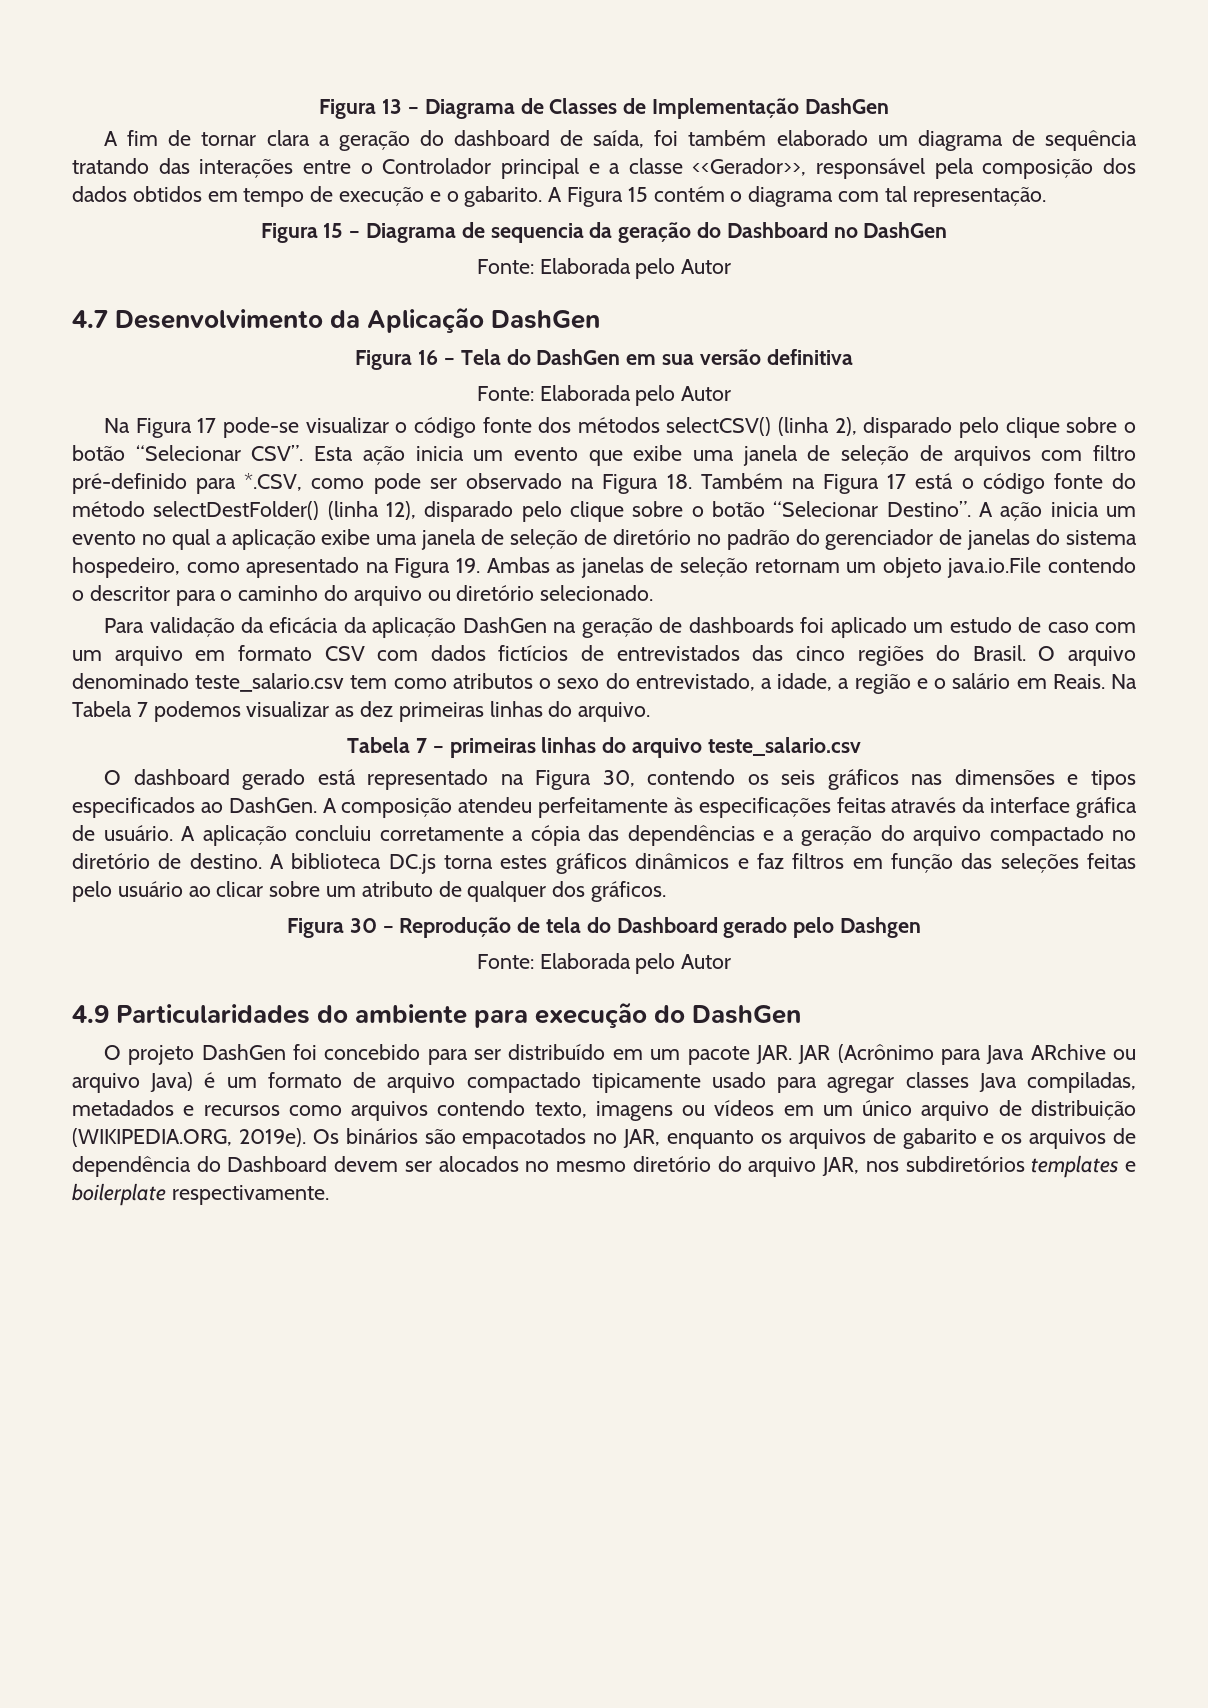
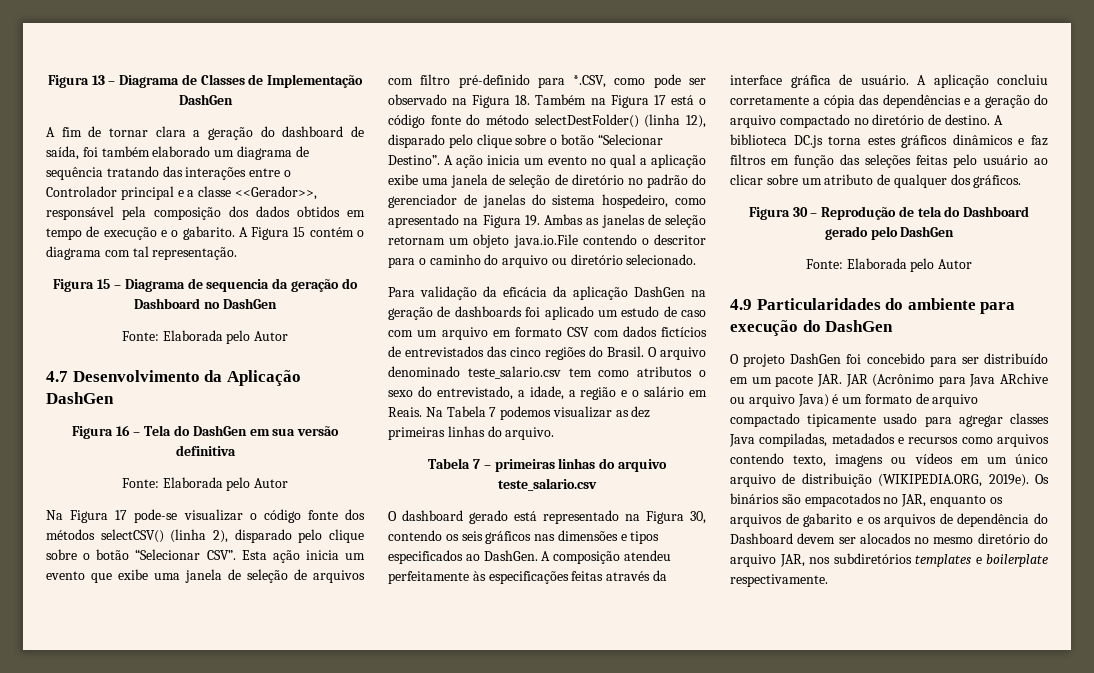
- Figura 30 – Reprodução de tela do Dashboard gerado pelo Dashgen
+ Figura 30 – Reprodução de tela do Dashboard gerado pelo DashGen

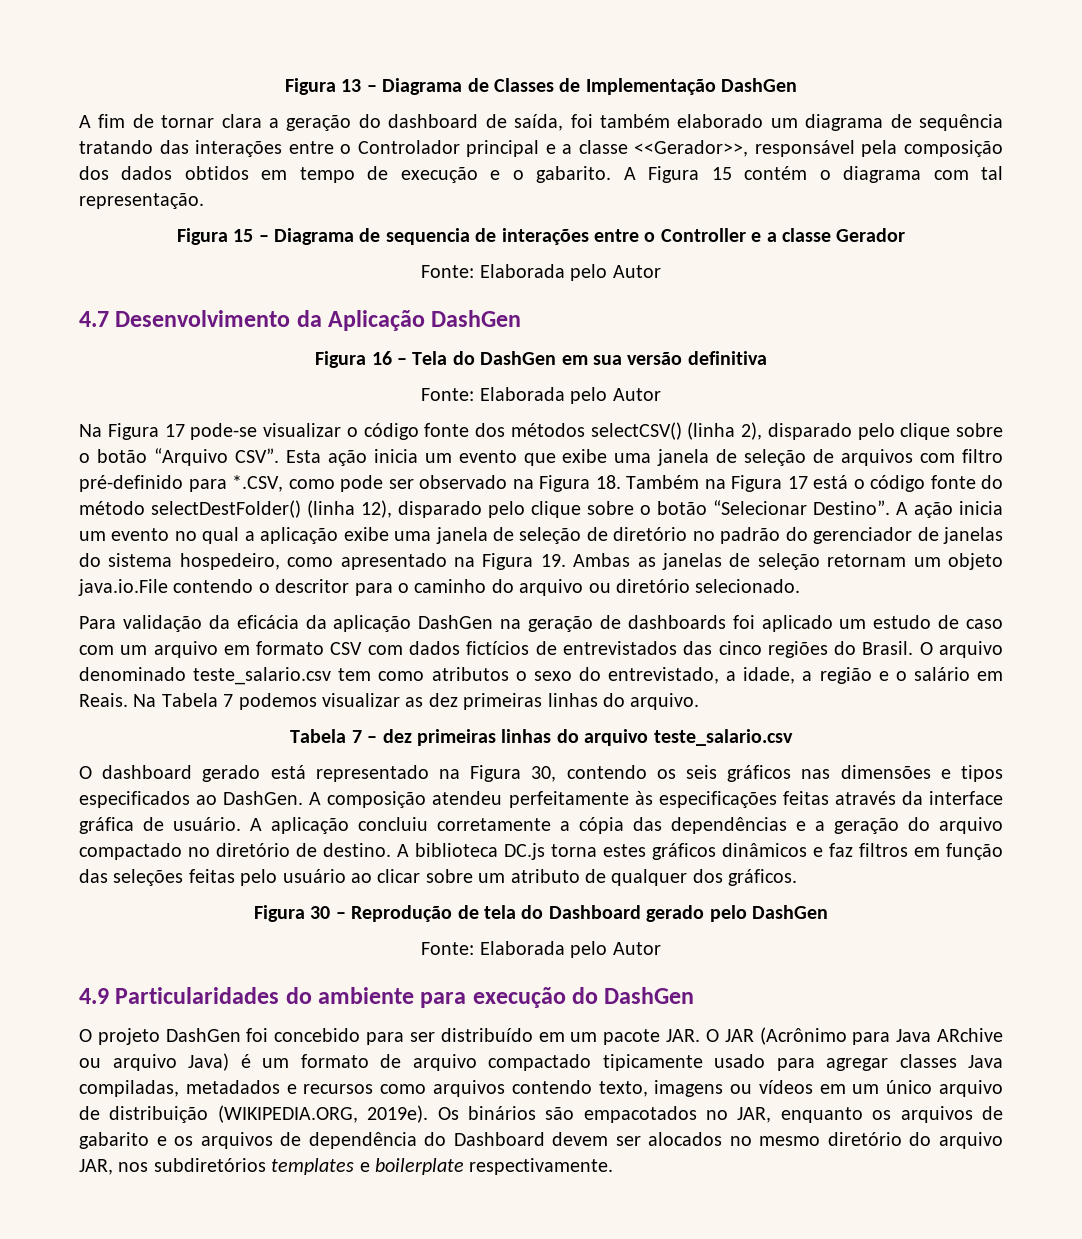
- Figura 15 – Diagrama de sequencia da geração do Dashboard no DashGen
+ Figura 15 – Diagrama de sequencia de interações entre o Controller e a classe Gerador
- Na Figura 17 pode-se visualizar o código fonte dos métodos selectCSV() (linha 2), disparado pelo clique sobre o botão “Selecionar CSV”.
+ Na Figura 17 pode-se visualizar o código fonte dos métodos selectCSV() (linha 2), disparado pelo clique sobre o botão “Arquivo CSV”.
- Tabela 7 – primeiras linhas do arquivo teste_salario.csv
+ Tabela 7 – dez primeiras linhas do arquivo teste_salario.csv
- O projeto DashGen foi concebido para ser distribuído em um pacote JAR. JAR (Acrônimo para Java ARchive ou arquivo Java) é um formato de arquivo compactado tipicamente usado para agregar classes Java compiladas, metadados e recursos como arquivos contendo texto, imagens ou vídeos em um único arquivo de distribuição (WIKIPEDIA.ORG, 2019e).
+ O projeto DashGen foi concebido para ser distribuído em um pacote JAR. O JAR (Acrônimo para Java ARchive ou arquivo Java) é um formato de arquivo compactado tipicamente usado para agregar classes Java compiladas, metadados e recursos como arquivos contendo texto, imagens ou vídeos em um único arquivo de distribuição (WIKIPEDIA.ORG, 2019e).

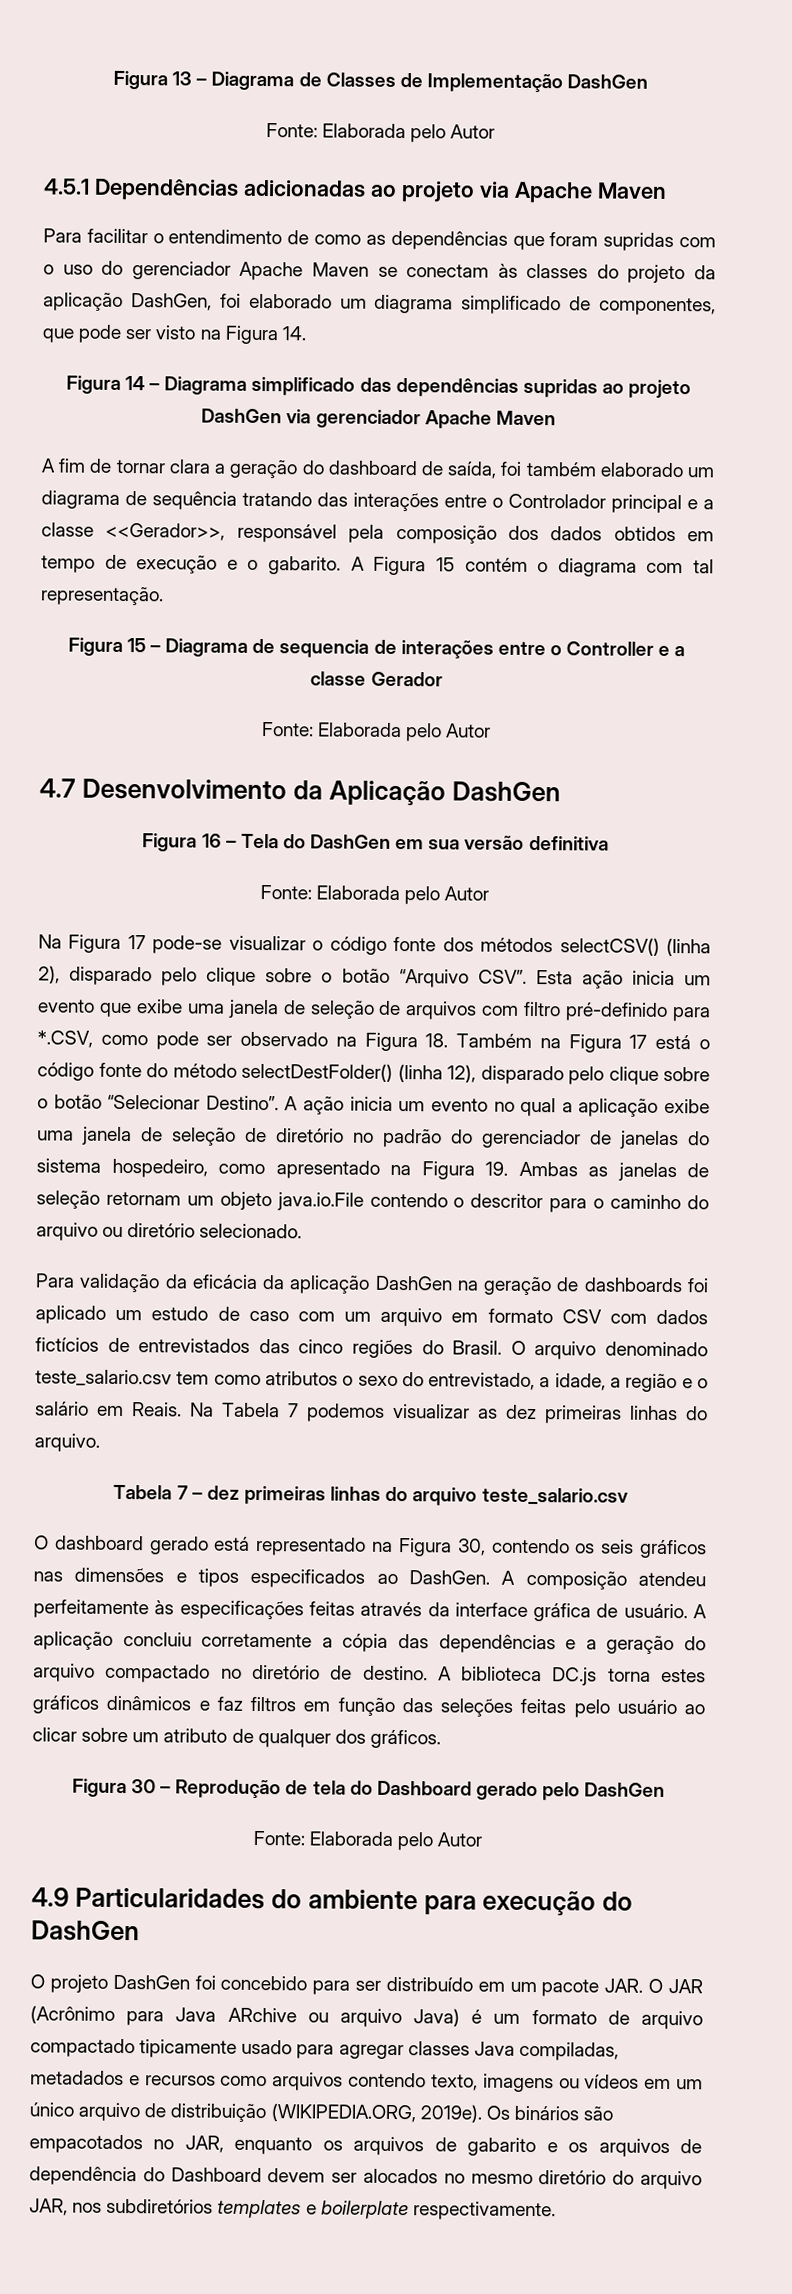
  Figura 13 – Diagrama de Classes de Implementação DashGen
+ Fonte: Elaborada pelo Autor
+ 4.5.1 Dependências adicionadas ao projeto via Apache Maven
+ Para facilitar o entendimento de como as dependências que foram supridas com o uso do gerenciador Apache Maven se conectam às classes do projeto da aplicação DashGen, foi elaborado um diagrama simplificado de componentes, que pode ser visto na Figura 14.
+ Figura 14 – Diagrama simplificado das dependências supridas ao projeto DashGen via gerenciador Apache Maven

